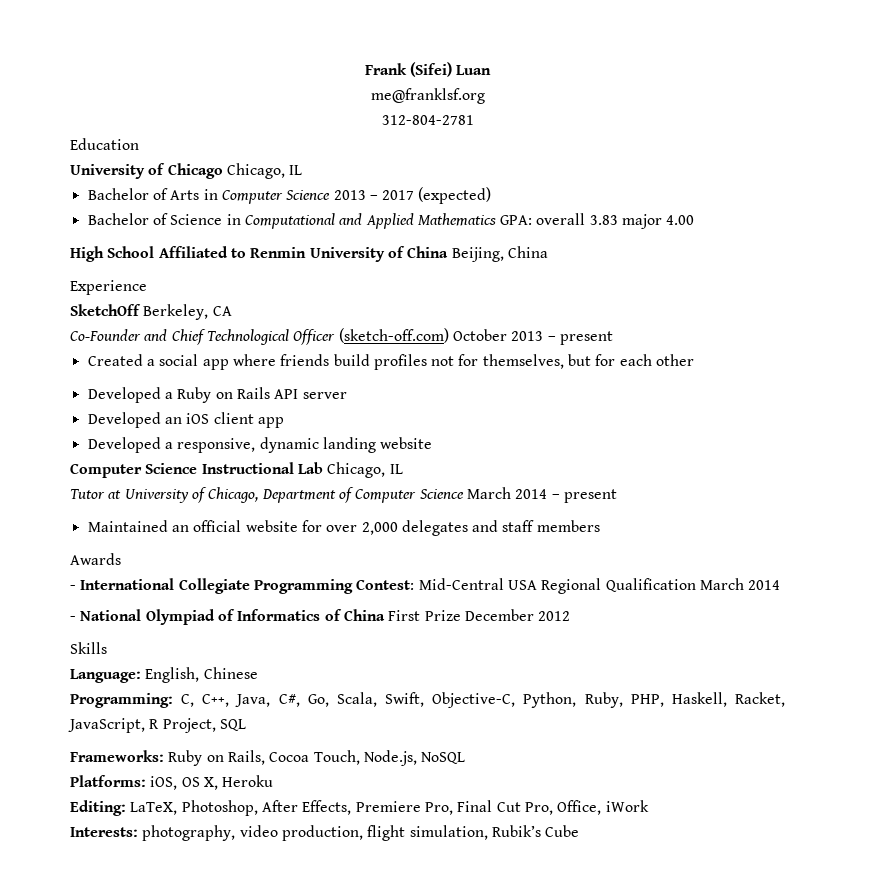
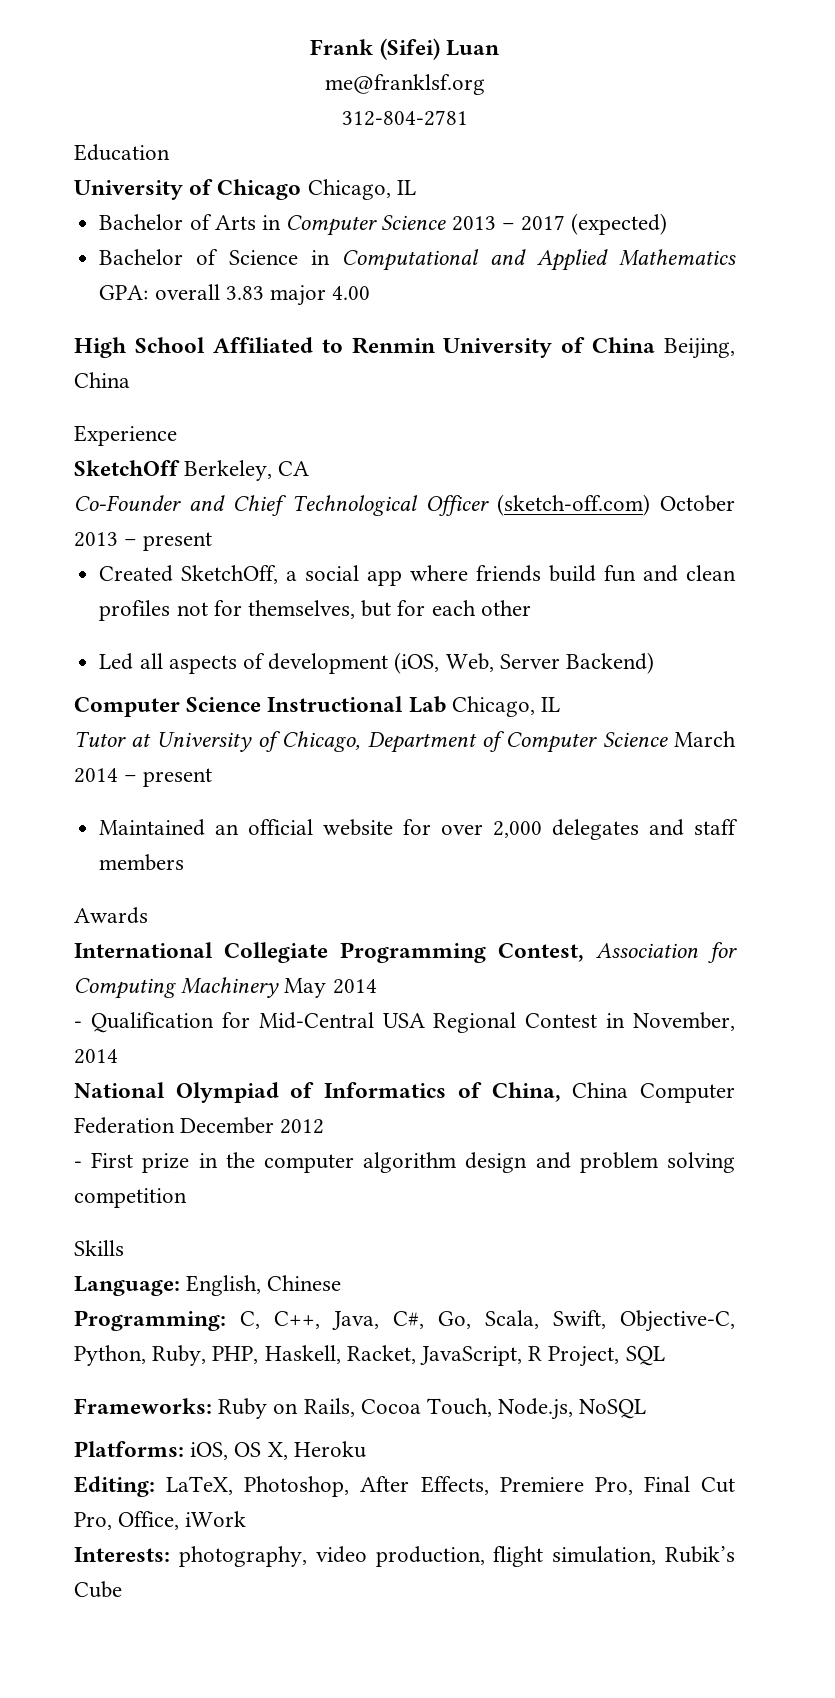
- Created a social app where friends build profiles not for themselves, but for each other
+ Created SketchOff, a social app where friends build fun and clean profiles not for themselves, but for each other
- Developed a Ruby on Rails API server
- Developed an iOS client app
- Developed a responsive, dynamic landing website
+ Led all aspects of development (iOS, Web, Server Backend)
- - International Collegiate Programming Contest: Mid-Central USA Regional Qualification March 2014
- - National Olympiad of Informatics of China First Prize December 2012
+ International Collegiate Programming Contest, Association for Computing Machinery May 2014
+ - Qualification for Mid-Central USA Regional Contest in November, 2014
+ National Olympiad of Informatics of China, China Computer Federation December 2012
+ - First prize in the computer algorithm design and problem solving competition

